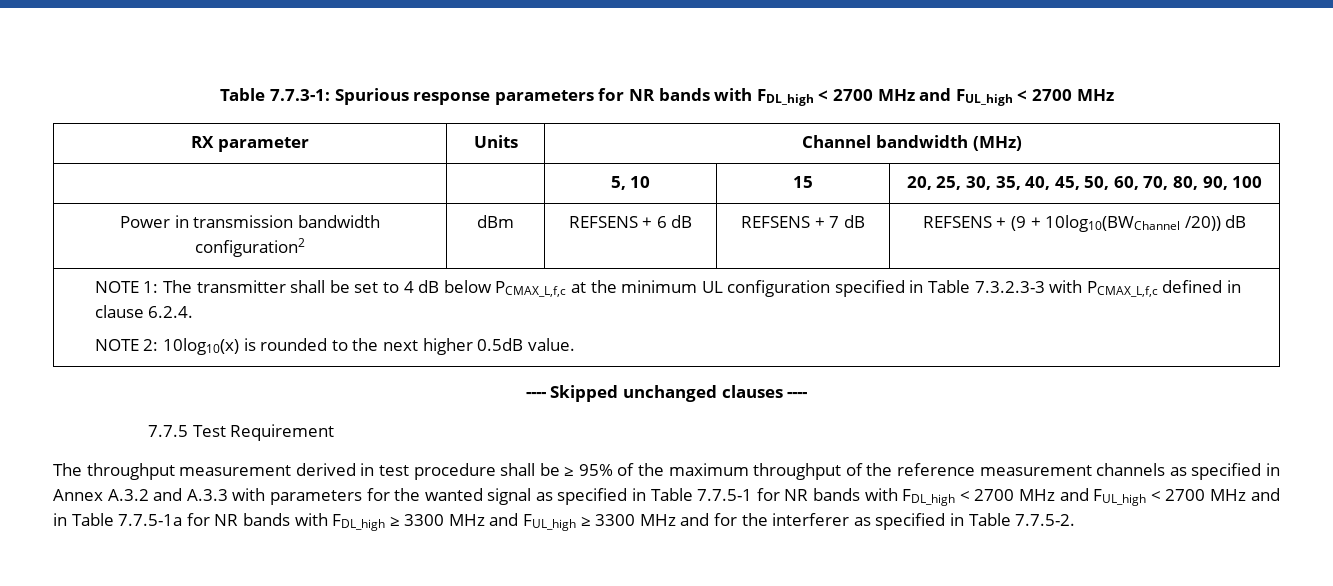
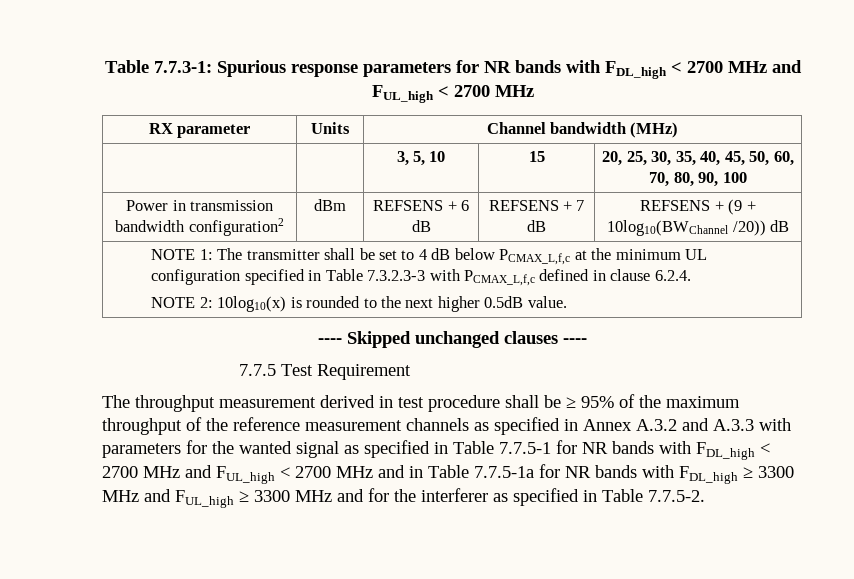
- | | 5, 10 | 15 | 20, 25, 30, 35, 40, 45, 50, 60, 70, 80, 90, 100
+ | | 3, 5, 10 | 15 | 20, 25, 30, 35, 40, 45, 50, 60, 70, 80, 90, 100

